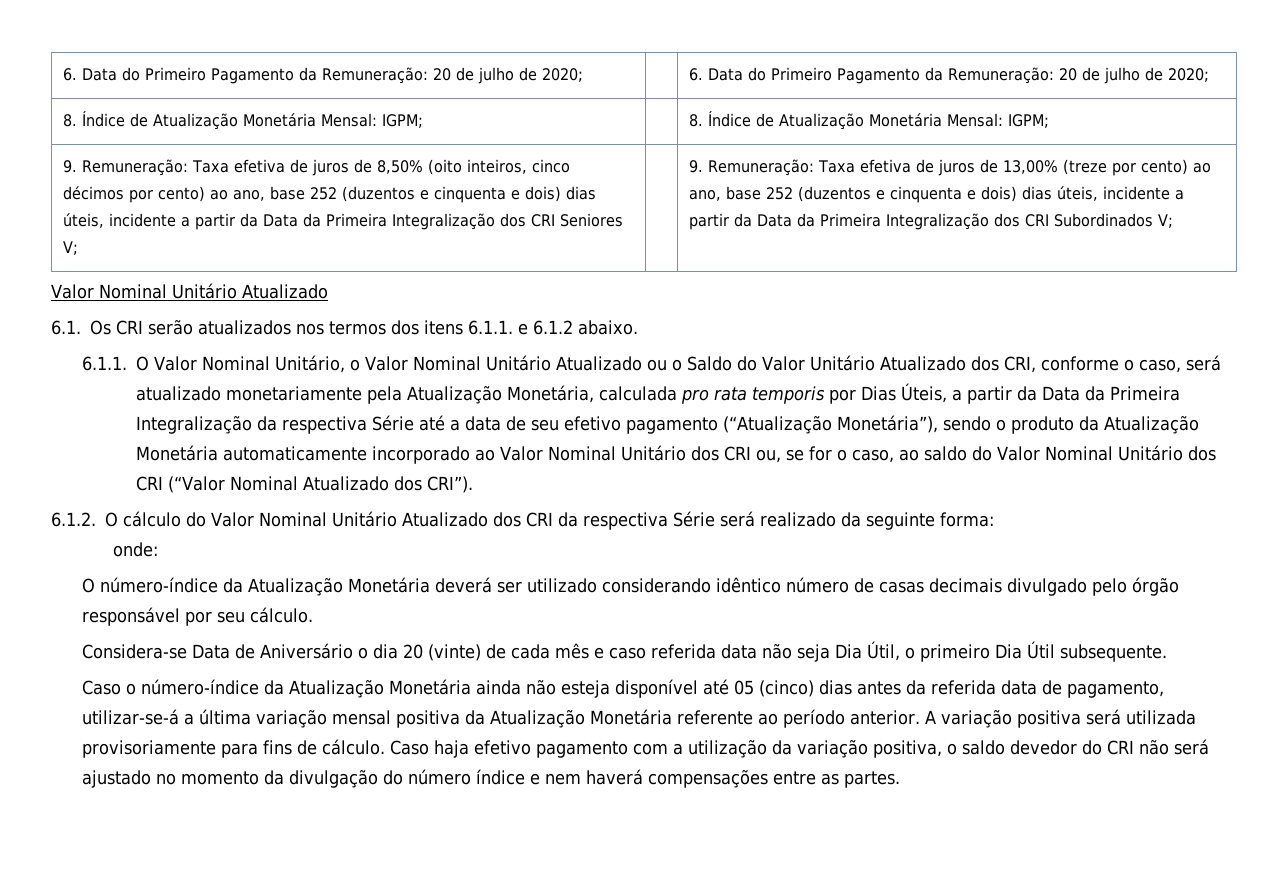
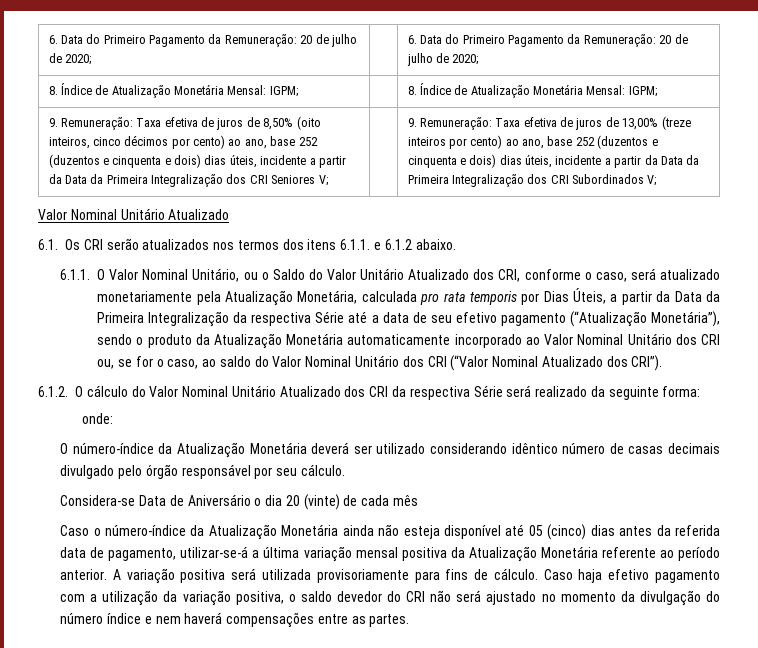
- 9. Remuneração: Taxa efetiva de juros de 13,00% (treze por cento) ao ano, base 252 (duzentos e cinquenta e dois) dias úteis, incidente a partir da Data da Primeira Integralização dos CRI Subordinados V;
+ 9. Remuneração: Taxa efetiva de juros de 13,00% (treze inteiros por cento) ao ano, base 252 (duzentos e cinquenta e dois) dias úteis, incidente a partir da Data da Primeira Integralização dos CRI Subordinados V;
- 6.1.1. O Valor Nominal Unitário, o Valor Nominal Unitário Atualizado ou o Saldo do Valor Unitário Atualizado dos CRI, conforme o caso, será atualizado monetariamente pela Atualização Monetária, calculada pro rata temporis por Dias Úteis, a partir da Data da Primeira Integralização da respectiva Série até a data de seu efetivo pagamento (“Atualização Monetária”), sendo o produto da Atualização Monetária automaticamente incorporado ao Valor Nominal Unitário dos CRI ou, se for o caso, ao saldo do Valor Nominal Unitário dos CRI (“Valor Nominal Atualizado dos CRI”).
+ 6.1.1. O Valor Nominal Unitário, ou o Saldo do Valor Unitário Atualizado dos CRI, conforme o caso, será atualizado monetariamente pela Atualização Monetária, calculada pro rata temporis por Dias Úteis, a partir da Data da Primeira Integralização da respectiva Série até a data de seu efetivo pagamento (“Atualização Monetária”), sendo o produto da Atualização Monetária automaticamente incorporado ao Valor Nominal Unitário dos CRI ou, se for o caso, ao saldo do Valor Nominal Unitário dos CRI (“Valor Nominal Atualizado dos CRI”).
- Considera-se Data de Aniversário o dia 20 (vinte) de cada mês e caso referida data não seja Dia Útil, o primeiro Dia Útil subsequente.
+ Considera-se Data de Aniversário o dia 20 (vinte) de cada mês

